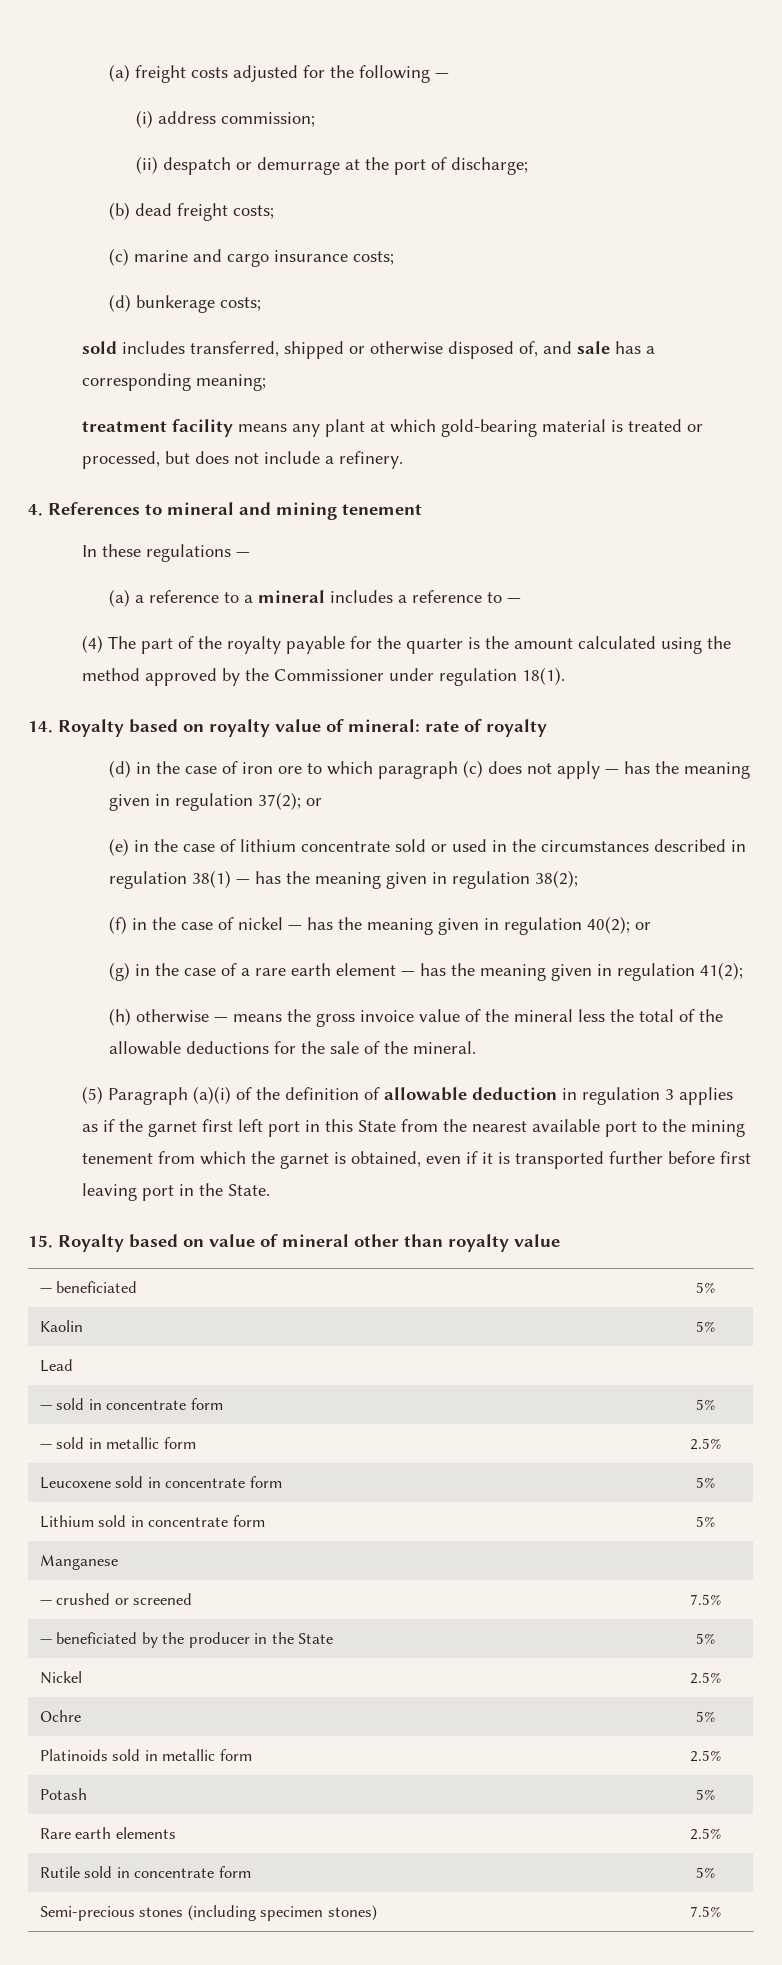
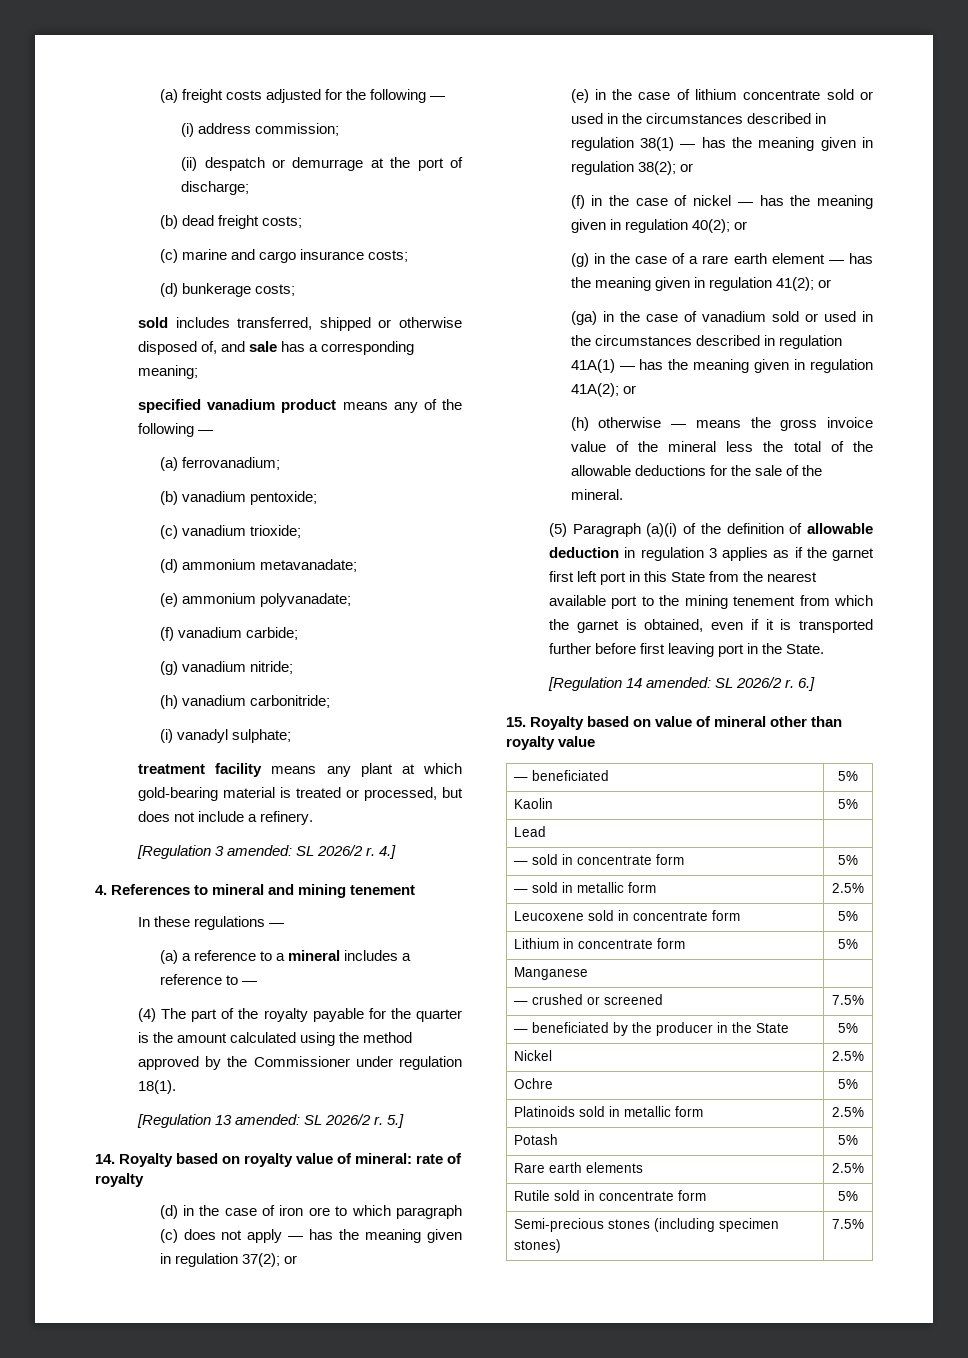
+ specified vanadium product means any of the following —
+ (a) ferrovanadium;
+ (b) vanadium pentoxide;
+ (c) vanadium trioxide;
+ (d) ammonium metavanadate;
+ (e) ammonium polyvanadate;
+ (f) vanadium carbide;
+ (g) vanadium nitride;
+ (h) vanadium carbonitride;
+ (i) vanadyl sulphate;
+ [Regulation 3 amended: SL 2026/2 r. 4.]
+ [Regulation 13 amended: SL 2026/2 r. 5.]
- (e) in the case of lithium concentrate sold or used in the circumstances described in regulation 38(1) — has the meaning given in regulation 38(2);
+ (e) in the case of lithium concentrate sold or used in the circumstances described in regulation 38(1) — has the meaning given in regulation 38(2); or
- (g) in the case of a rare earth element — has the meaning given in regulation 41(2);
+ (g) in the case of a rare earth element — has the meaning given in regulation 41(2); or
+ (ga) in the case of vanadium sold or used in the circumstances described in regulation 41A(1) — has the meaning given in regulation 41A(2); or
+ [Regulation 14 amended: SL 2026/2 r. 6.]
- Lithium sold in concentrate form | 5%
+ Lithium in concentrate form | 5%

